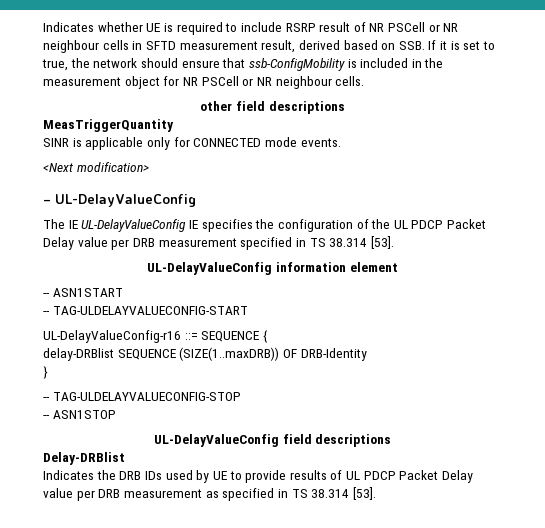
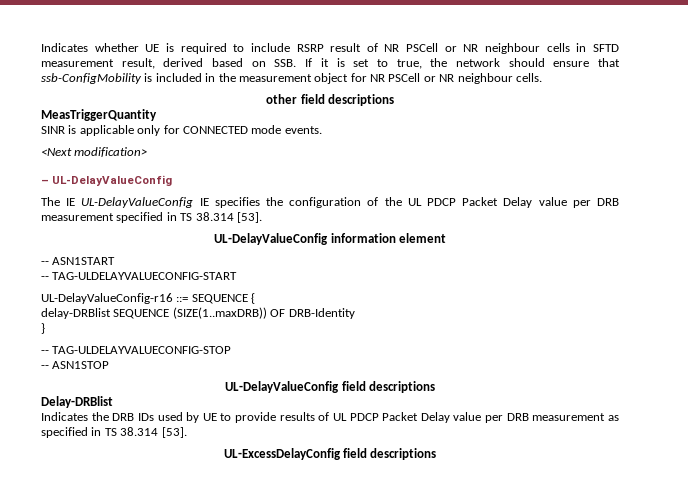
+ UL-ExcessDelayConfig field descriptions

